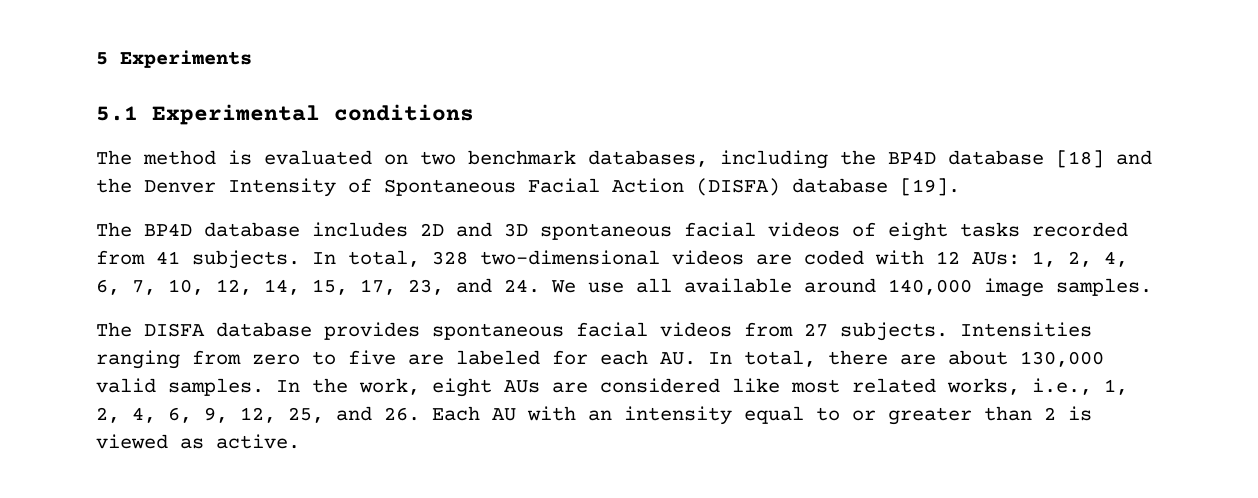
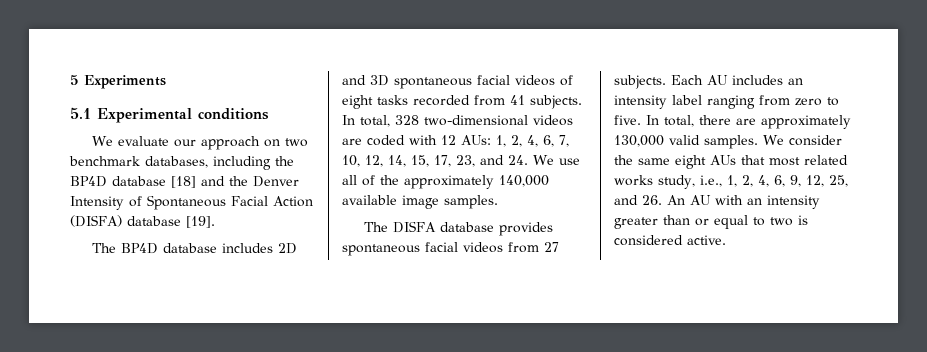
- The method is evaluated on two benchmark databases, including the BP4D database [18] and the Denver Intensity of Spontaneous Facial Action (DISFA) database [19].
+ We evaluate our approach on two benchmark databases, including the BP4D database [18] and the Denver Intensity of Spontaneous Facial Action (DISFA) database [19].
- In total, 328 two-dimensional videos are coded with 12 AUs: 1, 2, 4, 6, 7, 10, 12, 14, 15, 17, 23, and 24. We use all available around 140,000 image samples.
+ In total, 328 two-dimensional videos are coded with 12 AUs: 1, 2, 4, 6, 7, 10, 12, 14, 15, 17, 23, and 24. We use all of the approximately 140,000 available image samples.
- Intensities ranging from zero to five are labeled for each AU. In total, there are about 130,000 valid samples.
+ Each AU includes an intensity label ranging from zero to five. In total, there are approximately 130,000 valid samples.
- In the work, eight AUs are considered like most related works, i.e., 1, 2, 4, 6, 9, 12, 25, and 26. Each AU with an intensity equal to or greater than 2 is viewed as active.
+ We consider the same eight AUs that most related works study, i.e., 1, 2, 4, 6, 9, 12, 25, and 26. An AU with an intensity greater than or equal to two is considered active.

